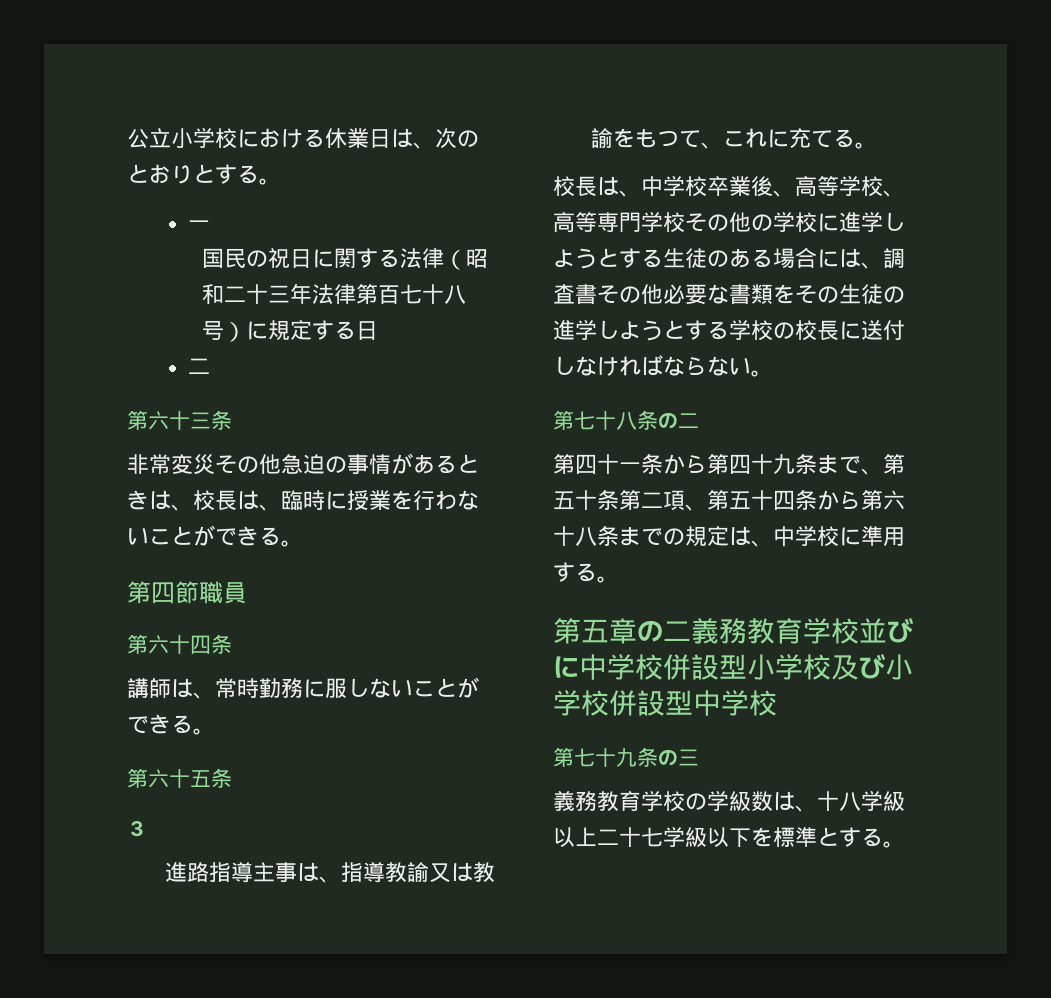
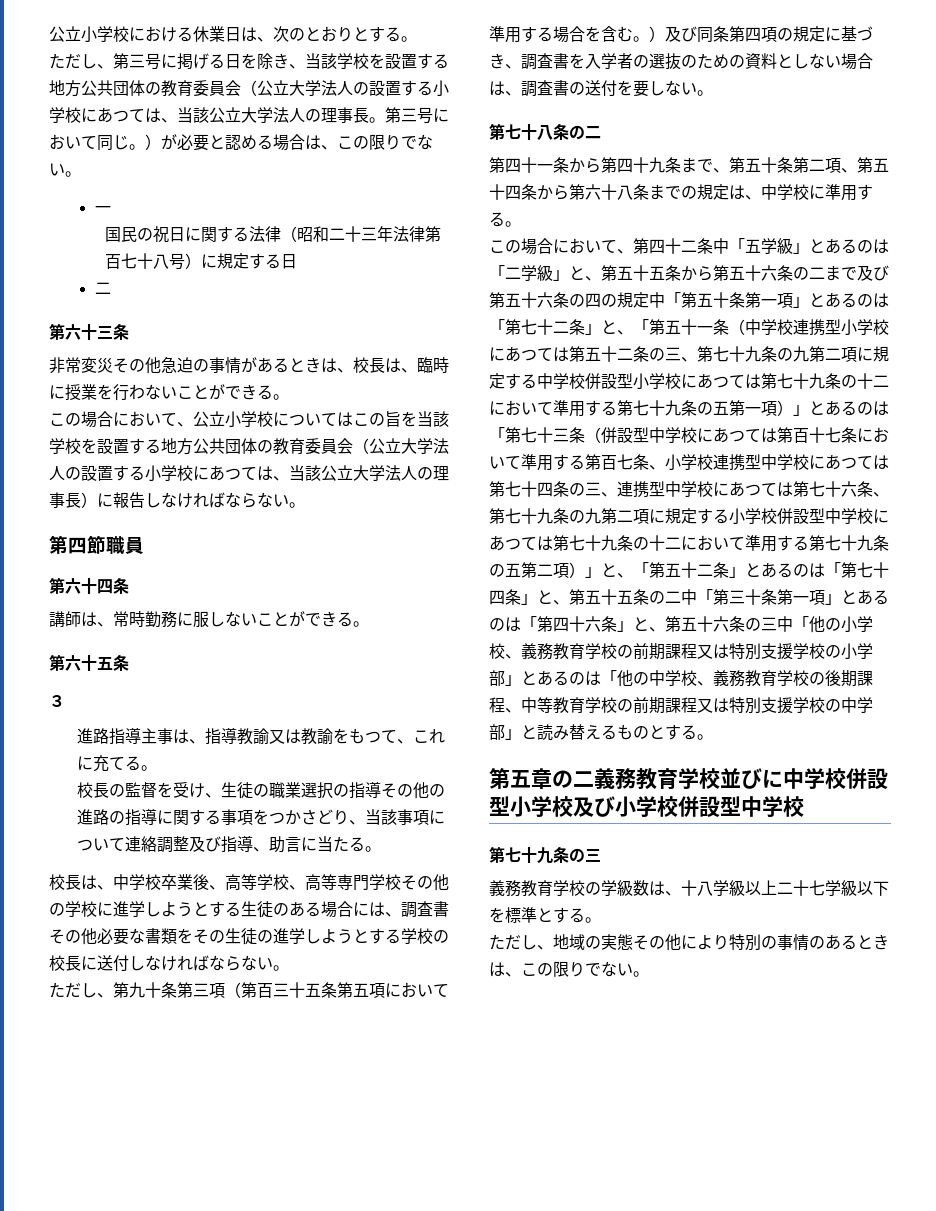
+ ただし、第三号に掲げる日を除き、当該学校を設置する地方公共団体の教育委員会（公立大学法人の設置する小学校にあつては、当該公立大学法人の理事長。第三号において同じ。）が必要と認める場合は、この限りでない。
+ この場合において、公立小学校についてはこの旨を当該学校を設置する地方公共団体の教育委員会（公立大学法人の設置する小学校にあつては、当該公立大学法人の理事長）に報告しなければならない。
+ 校長の監督を受け、生徒の職業選択の指導その他の進路の指導に関する事項をつかさどり、当該事項について連絡調整及び指導、助言に当たる。
+ ただし、第九十条第三項（第百三十五条第五項において準用する場合を含む。）及び同条第四項の規定に基づき、調査書を入学者の選抜のための資料としない場合は、調査書の送付を要しない。
+ この場合において、第四十二条中「五学級」とあるのは「二学級」と、第五十五条から第五十六条の二まで及び第五十六条の四の規定中「第五十条第一項」とあるのは「第七十二条」と、「第五十一条（中学校連携型小学校にあつては第五十二条の三、第七十九条の九第二項に規定する中学校併設型小学校にあつては第七十九条の十二において準用する第七十九条の五第一項）」とあるのは「第七十三条（併設型中学校にあつては第百十七条において準用する第百七条、小学校連携型中学校にあつては第七十四条の三、連携型中学校にあつては第七十六条、第七十九条の九第二項に規定する小学校併設型中学校にあつては第七十九条の十二において準用する第七十九条の五第二項）」と、「第五十二条」とあるのは「第七十四条」と、第五十五条の二中「第三十条第一項」とあるのは「第四十六条」と、第五十六条の三中「他の小学校、義務教育学校の前期課程又は特別支援学校の小学部」とあるのは「他の中学校、義務教育学校の後期課程、中等教育学校の前期課程又は特別支援学校の中学部」と読み替えるものとする。
+ ただし、地域の実態その他により特別の事情のあるときは、この限りでない。

